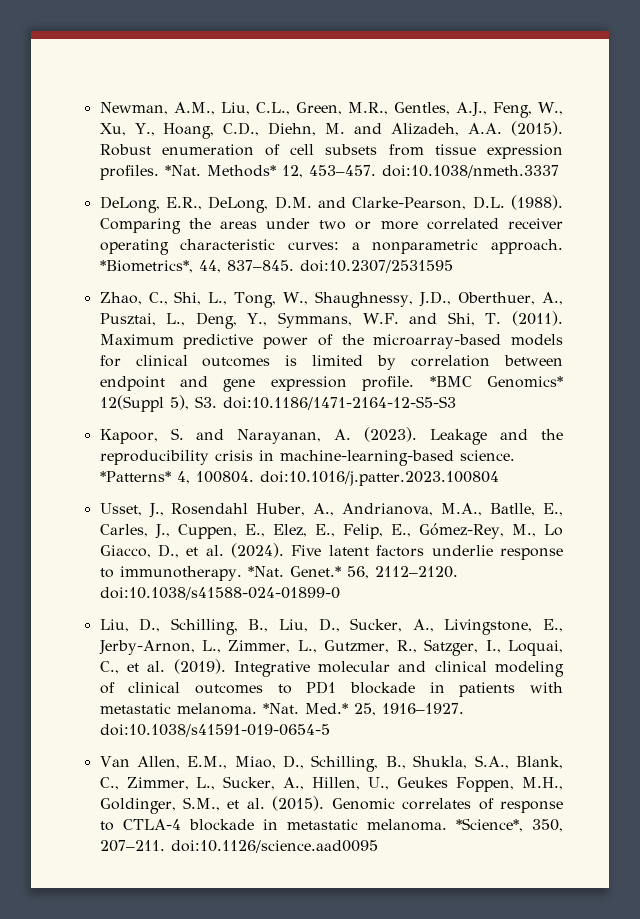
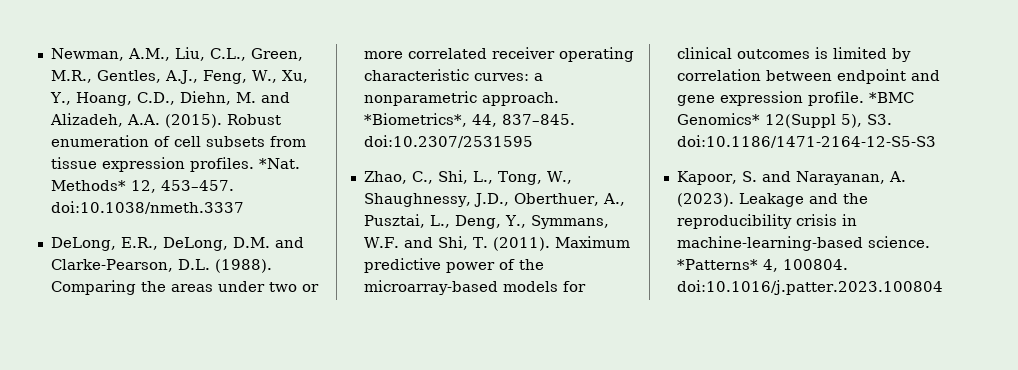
- Usset, J., Rosendahl Huber, A., Andrianova, M.A., Batlle, E., Carles, J., Cuppen, E., Elez, E., Felip, E., Gómez-Rey, M., Lo Giacco, D., et al. (2024). Five latent factors underlie response to immunotherapy. *Nat. Genet.* 56, 2112–2120. doi:10.1038/s41588-024-01899-0
- Liu, D., Schilling, B., Liu, D., Sucker, A., Livingstone, E., Jerby-Arnon, L., Zimmer, L., Gutzmer, R., Satzger, I., Loquai, C., et al. (2019). Integrative molecular and clinical modeling of clinical outcomes to PD1 blockade in patients with metastatic melanoma. *Nat. Med.* 25, 1916–1927. doi:10.1038/s41591-019-0654-5
- Van Allen, E.M., Miao, D., Schilling, B., Shukla, S.A., Blank, C., Zimmer, L., Sucker, A., Hillen, U., Geukes Foppen, M.H., Goldinger, S.M., et al. (2015). Genomic correlates of response to CTLA-4 blockade in metastatic melanoma. *Science*, 350, 207–211. doi:10.1126/science.aad0095

